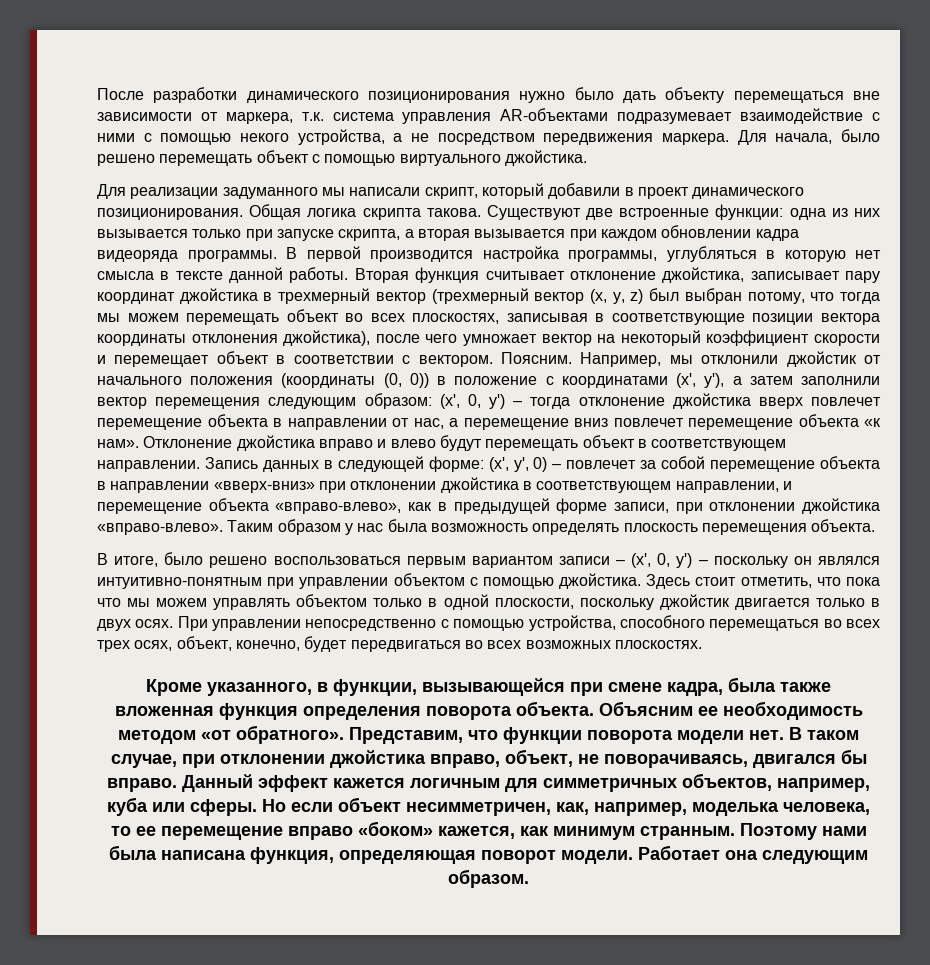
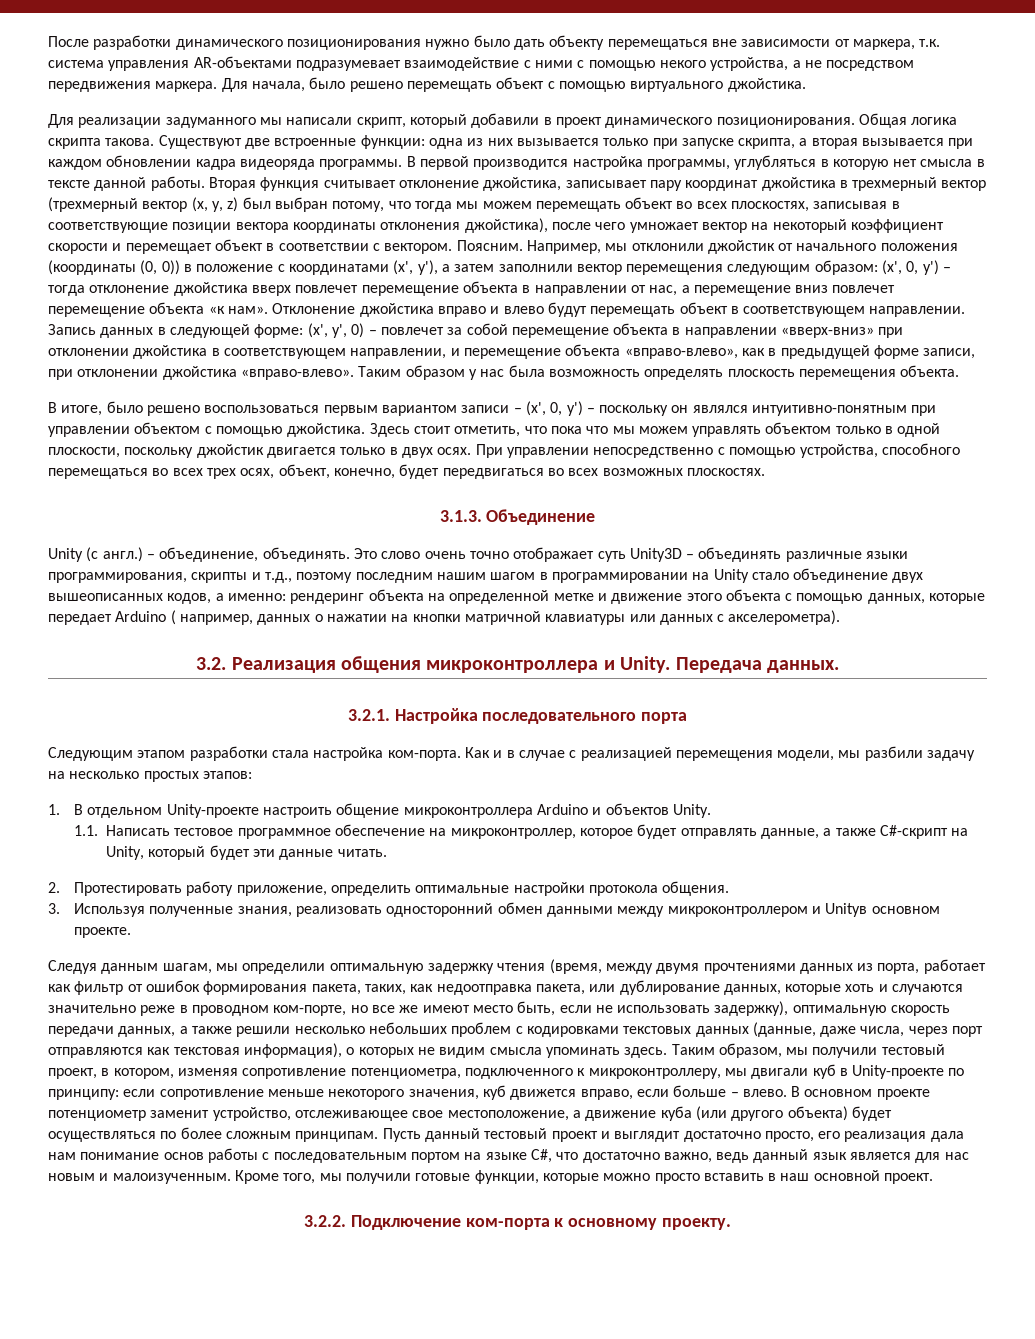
- Кроме указанного, в функции, вызывающейся при смене кадра, была также вложенная функция определения поворота объекта. Объясним ее необходимость методом «от обратного». Представим, что функции поворота модели нет. В таком случае, при отклонении джойстика вправо, объект, не поворачиваясь, двигался бы вправо. Данный эффект кажется логичным для симметричных объектов, например, куба или сферы. Но если объект несимметричен, как, например, моделька человека, то ее перемещение вправо «боком» кажется, как минимум странным. Поэтому нами была написана функция, определяющая поворот модели. Работает она следующим образом.
+ 3.1.3. Объединение
+ Unity (с англ.) – объединение, объединять. Это слово очень точно отображает суть Unity3D – объединять различные языки программирования, скрипты и т.д., поэтому последним нашим шагом в программировании на Unity стало объединение двух вышеописанных кодов, а именно: рендеринг объекта на определенной метке и движение этого объекта с помощью данных, которые передает Arduino ( например, данных о нажатии на кнопки матричной клавиатуры или данных с акселерометра).
+ 3.2. Реализация общения микроконтроллера и Unity. Передача данных.
+ 3.2.1. Настройка последовательного порта
+ Следующим этапом разработки стала настройка ком-порта. Как и в случае с реализацией перемещения модели, мы разбили задачу на несколько простых этапов:
+ 1. В отдельном Unity-проекте настроить общение микроконтроллера Arduino и объектов Unity.
+ 1.1. Написать тестовое программное обеспечение на микроконтроллер, которое будет отправлять данные, а также C#-скрипт на Unity, который будет эти данные читать.
+ 2. Протестировать работу приложение, определить оптимальные настройки протокола общения.
+ 3. Используя полученные знания, реализовать односторонний обмен данными между микроконтроллером и Unityв основном проекте.
+ Следуя данным шагам, мы определили оптимальную задержку чтения (время, между двумя прочтениями данных из порта, работает как фильтр от ошибок формирования пакета, таких, как недоотправка пакета, или дублирование данных, которые хоть и случаются значительно реже в проводном ком-порте, но все же имеют место быть, если не использовать задержку), оптимальную скорость передачи данных, а также решили несколько небольших проблем с кодировками текстовых данных (данные, даже числа, через порт отправляются как текстовая информация), о которых не видим смысла упоминать здесь. Таким образом, мы получили тестовый проект, в котором, изменяя сопротивление потенциометра, подключенного к микроконтроллеру, мы двигали куб в Unity-проекте по принципу: если сопротивление меньше некоторого значения, куб движется вправо, если больше – влево. В основном проекте потенциометр заменит устройство, отслеживающее свое местоположение, а движение куба (или другого объекта) будет осуществляться по более сложным принципам. Пусть данный тестовый проект и выглядит достаточно просто, его реализация дала нам понимание основ работы с последовательным портом на языке C#, что достаточно важно, ведь данный язык является для нас новым и малоизученным. Кроме того, мы получили готовые функции, которые можно просто вставить в наш основной проект.
+ 3.2.2. Подключение ком-порта к основному проекту.

